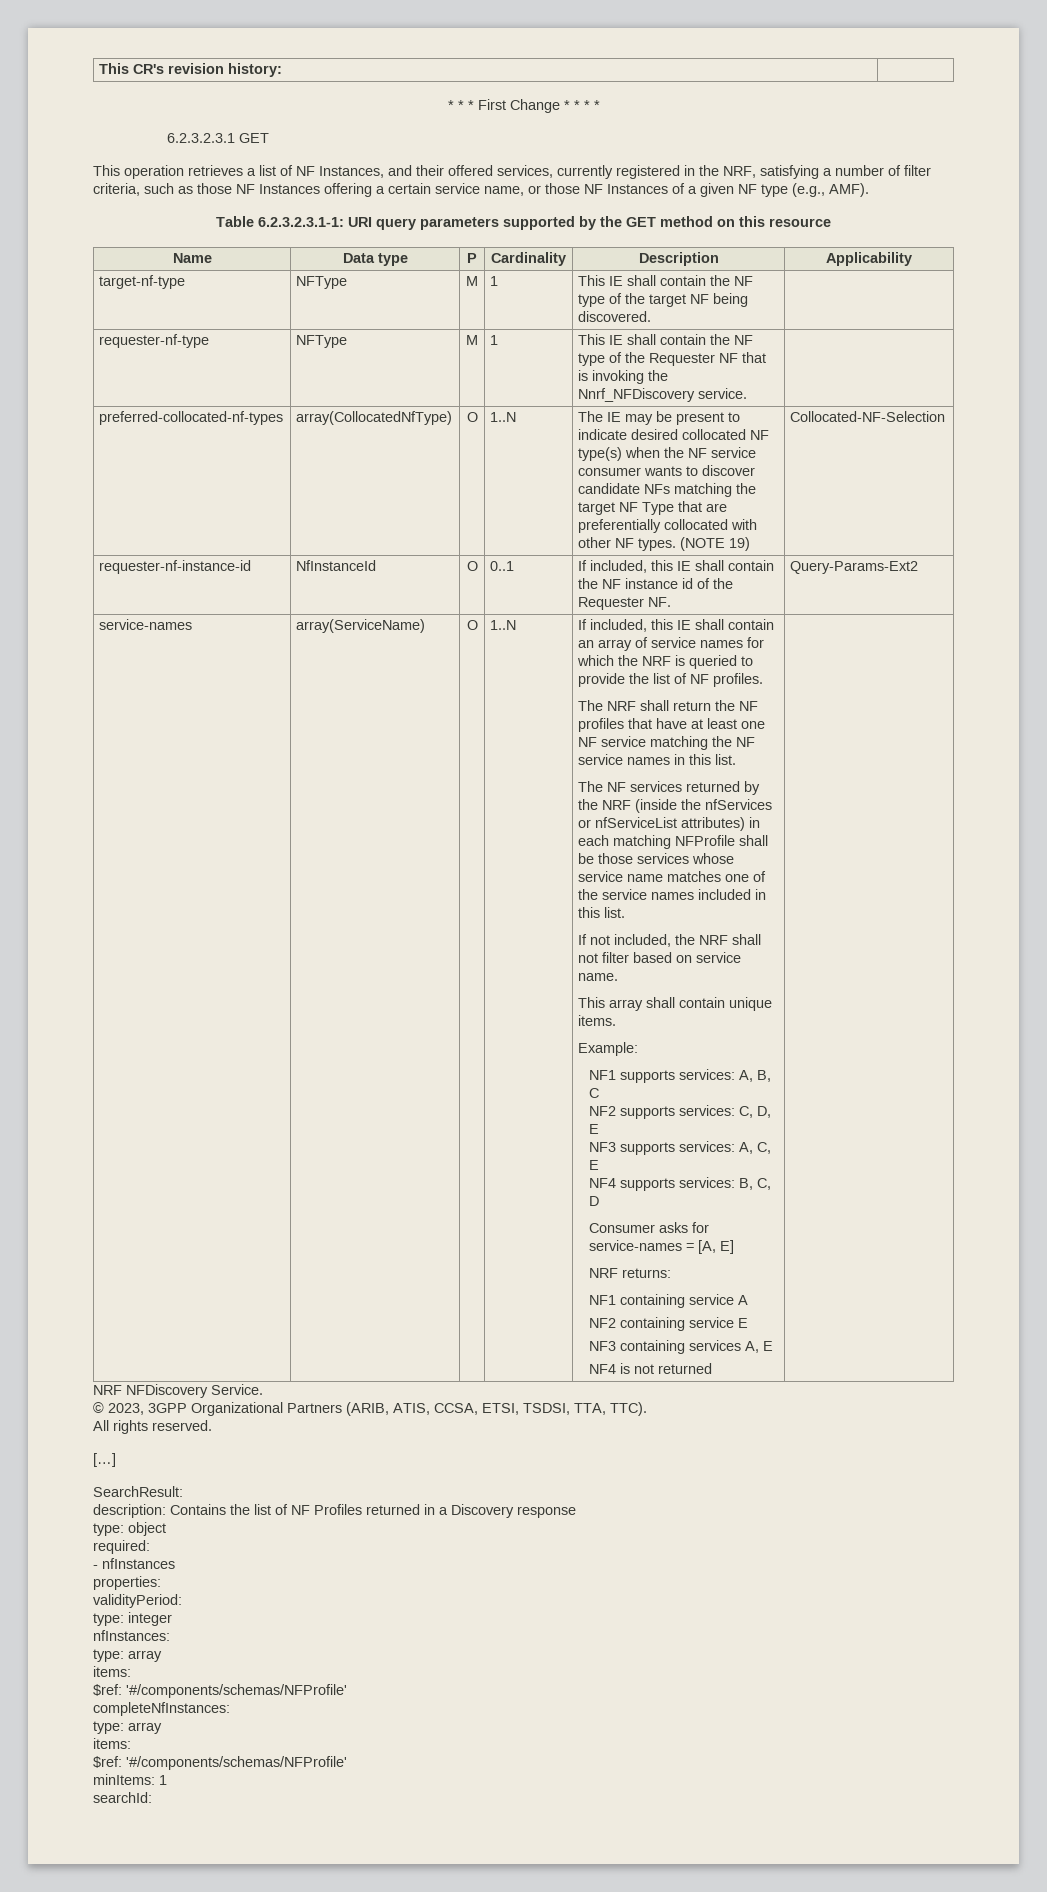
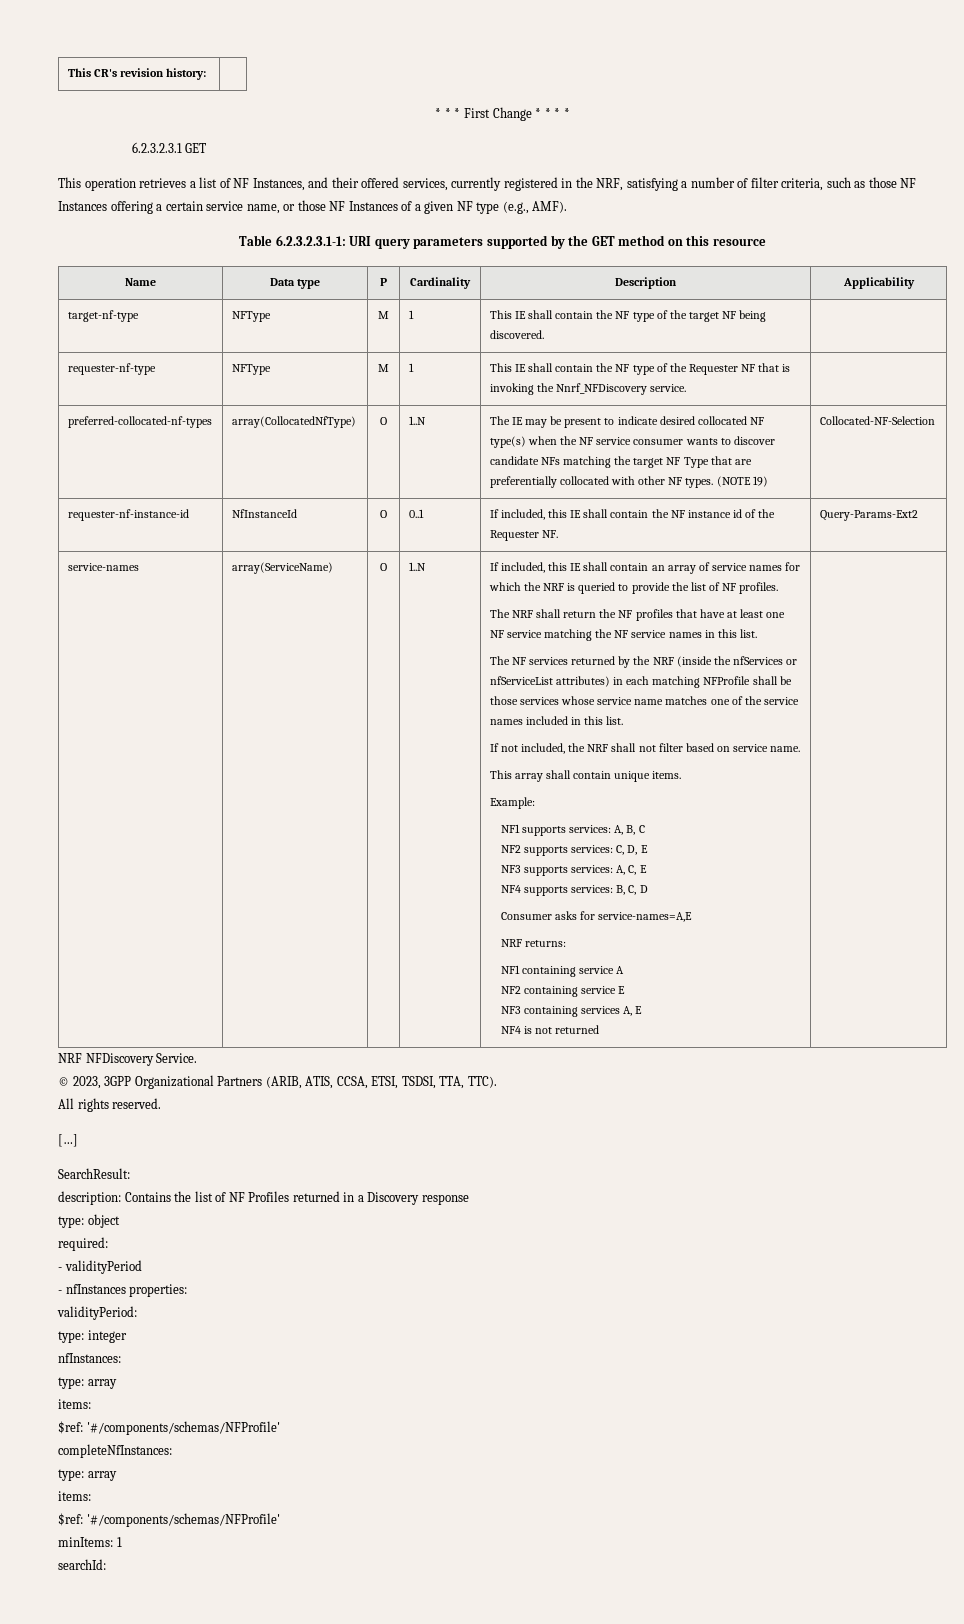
- Consumer asks for service-names = [A, E]
+ Consumer asks for service-names=A,E
+ - validityPeriod
- - nfInstances
- properties:
+ - nfInstances properties:

